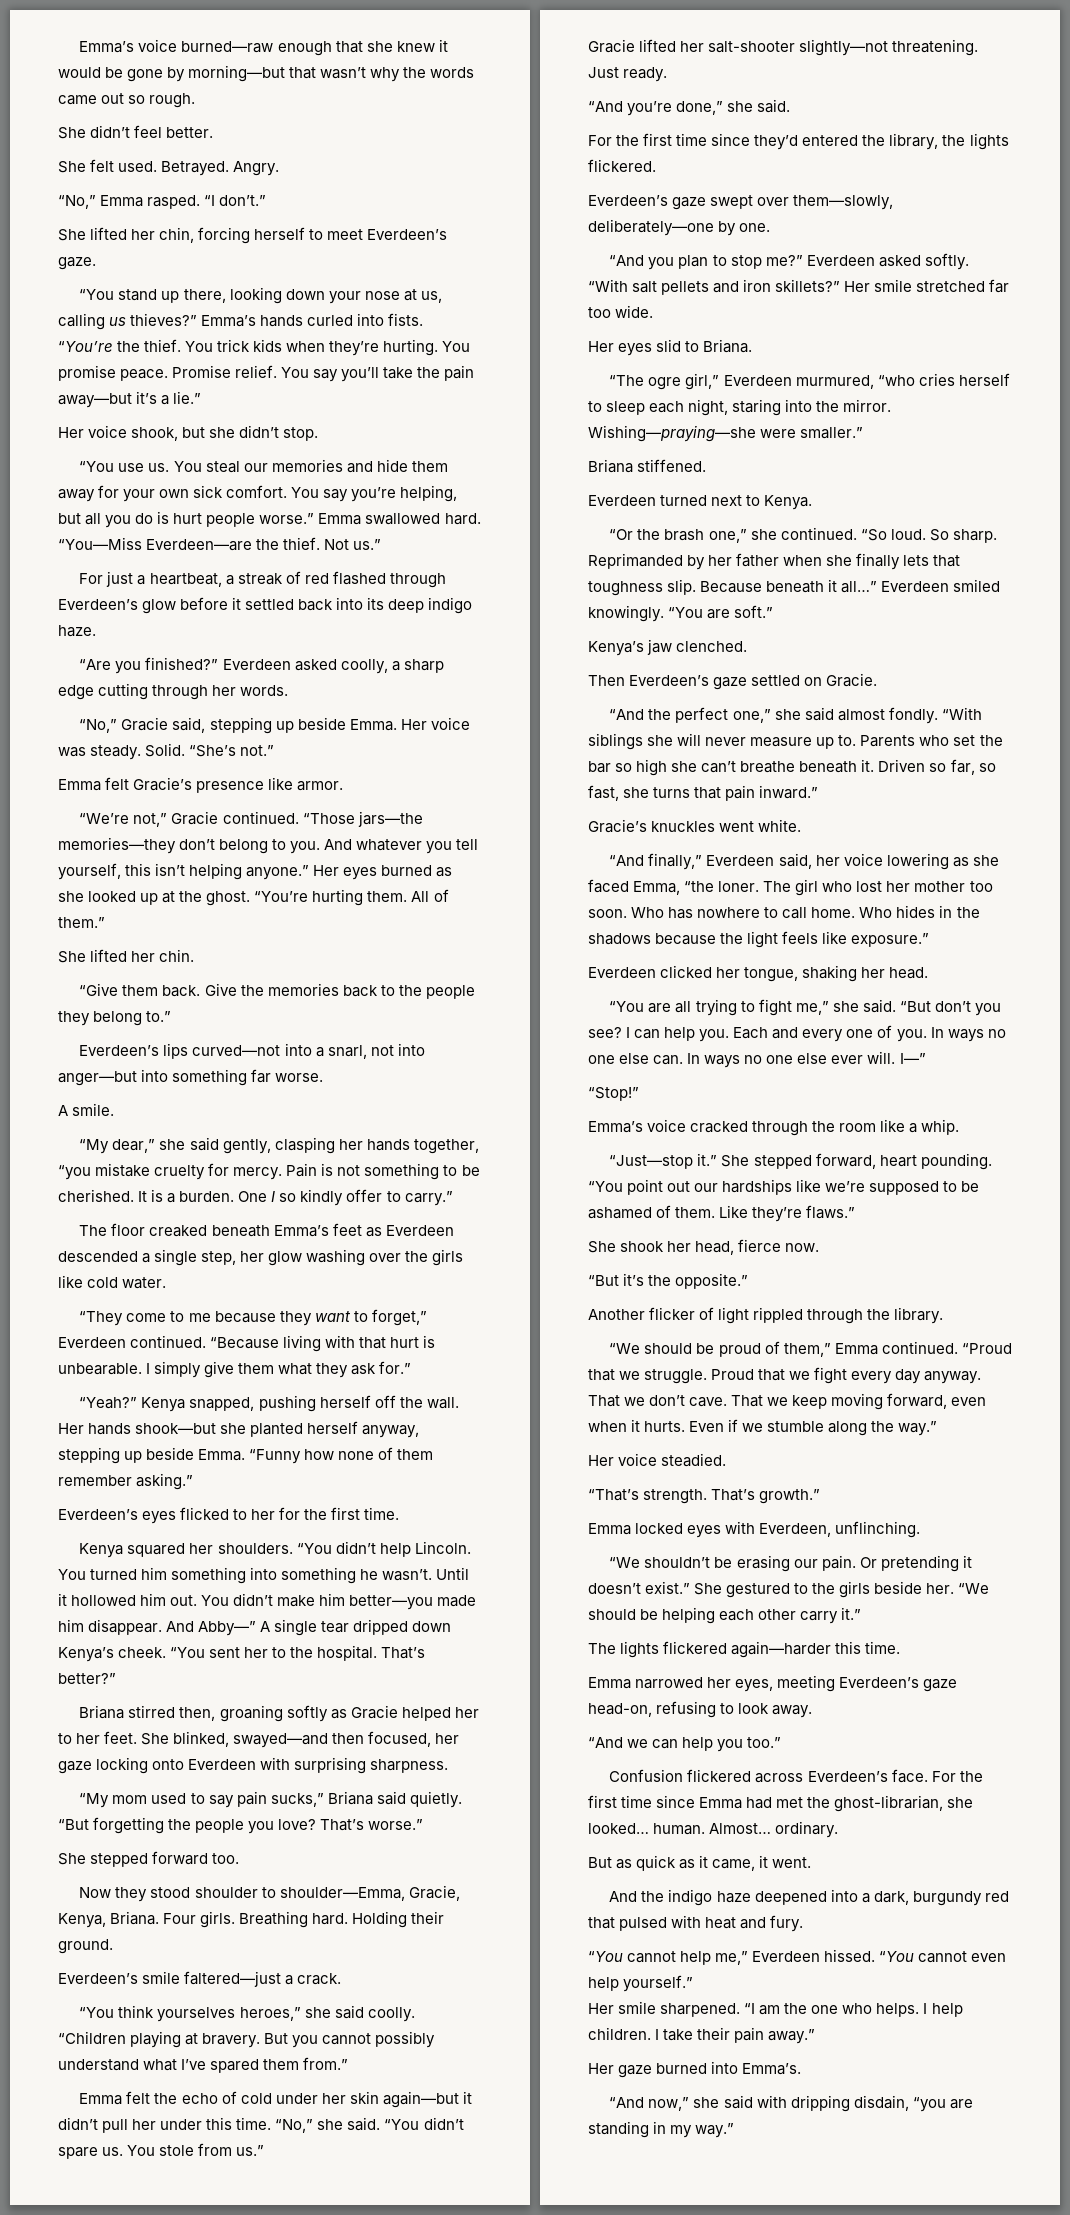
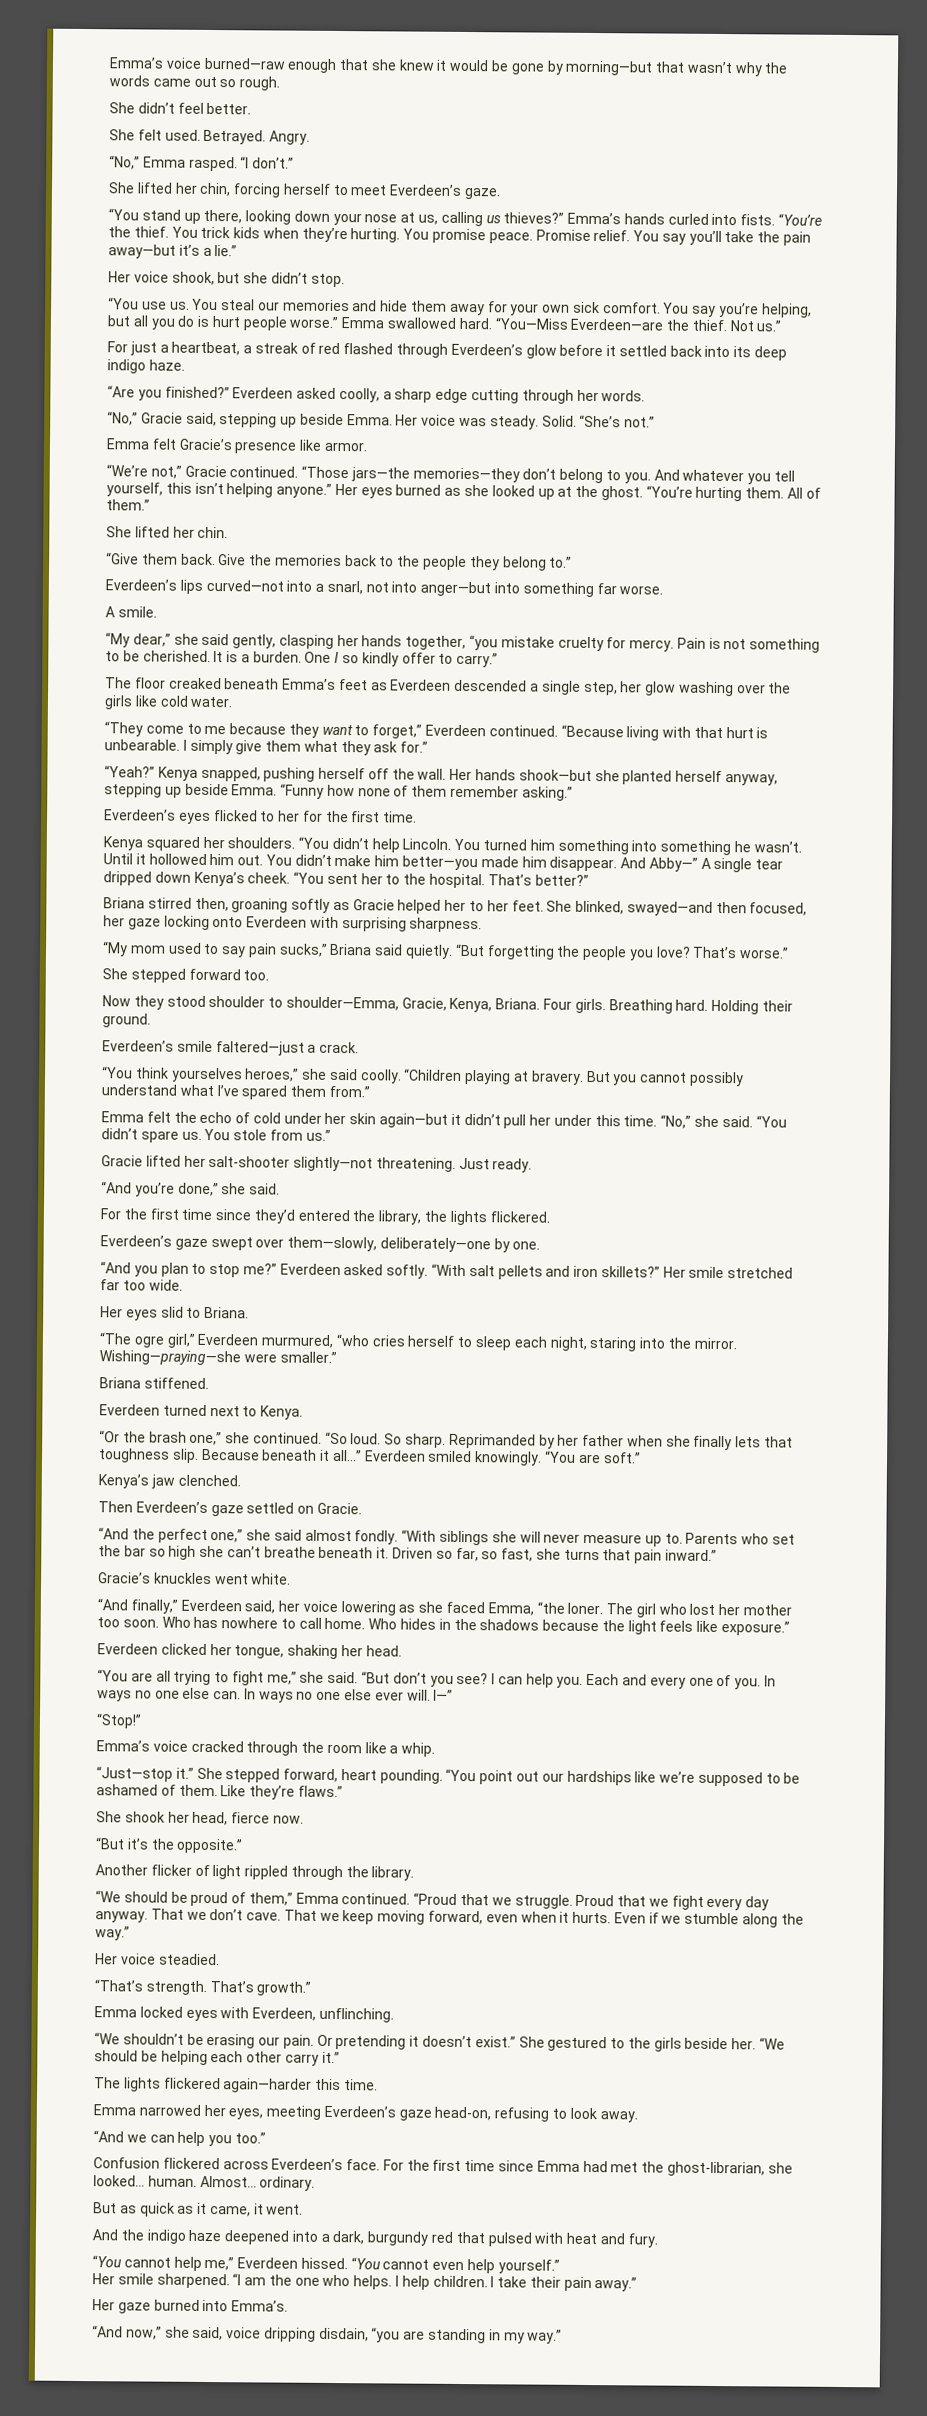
- “And now,” she said with dripping disdain, “you are standing in my way.”
+ “And now,” she said, voice dripping disdain, “you are standing in my way.”

